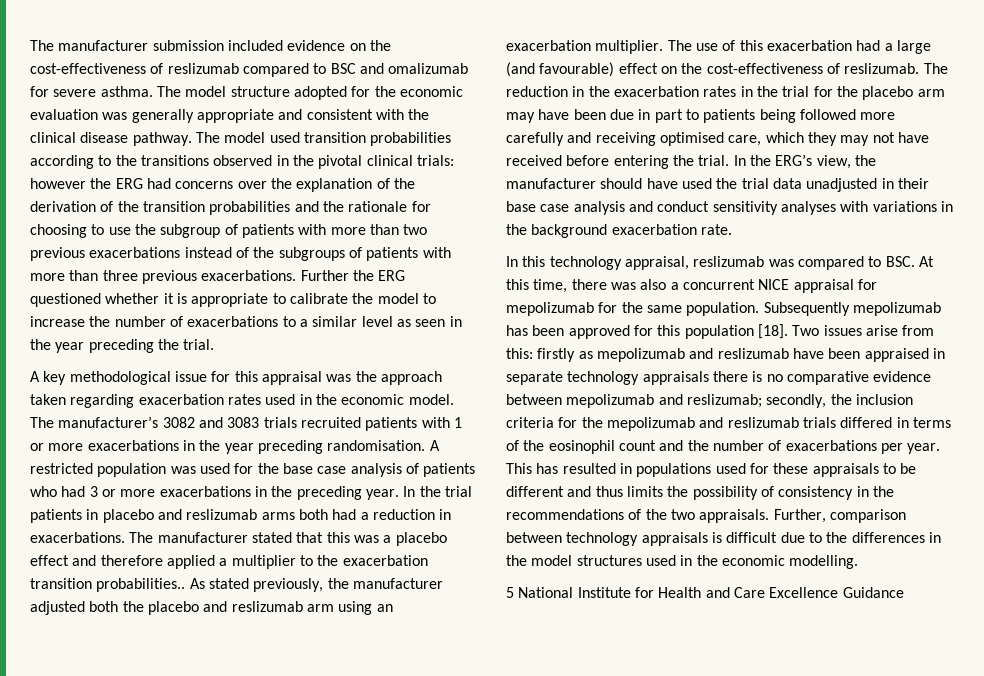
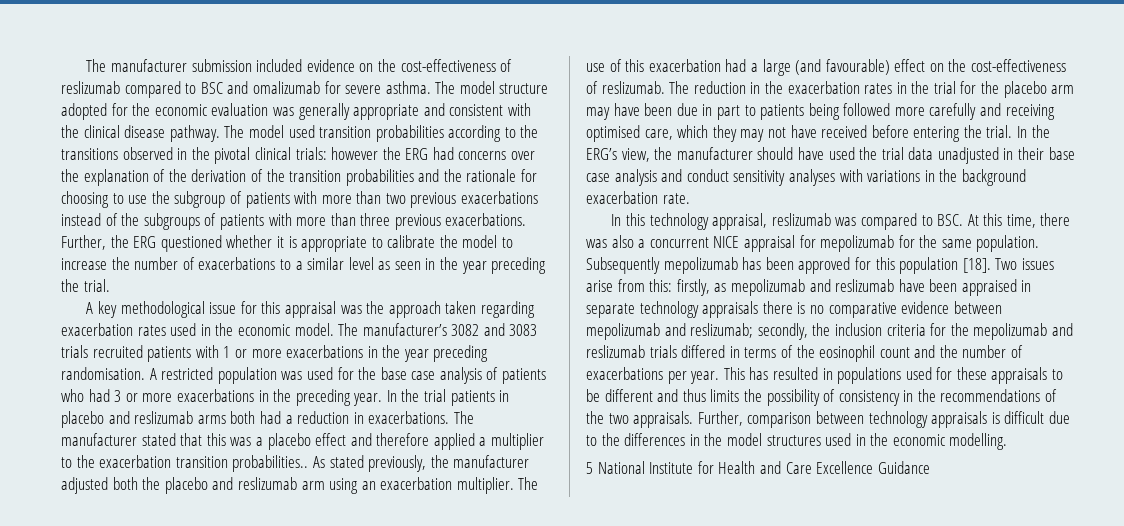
- Further the ERG questioned whether it is appropriate to calibrate the model to increase the number of exacerbations to a similar level as seen in the year preceding the trial.
+ Further, the ERG questioned whether it is appropriate to calibrate the model to increase the number of exacerbations to a similar level as seen in the year preceding the trial.
- Two issues arise from this: firstly as mepolizumab and reslizumab have been appraised in separate technology appraisals there is no comparative evidence between mepolizumab and reslizumab; secondly, the inclusion criteria for the mepolizumab and reslizumab trials differed in terms of the eosinophil count and the number of exacerbations per year.
+ Two issues arise from this: firstly, as mepolizumab and reslizumab have been appraised in separate technology appraisals there is no comparative evidence between mepolizumab and reslizumab; secondly, the inclusion criteria for the mepolizumab and reslizumab trials differed in terms of the eosinophil count and the number of exacerbations per year.

